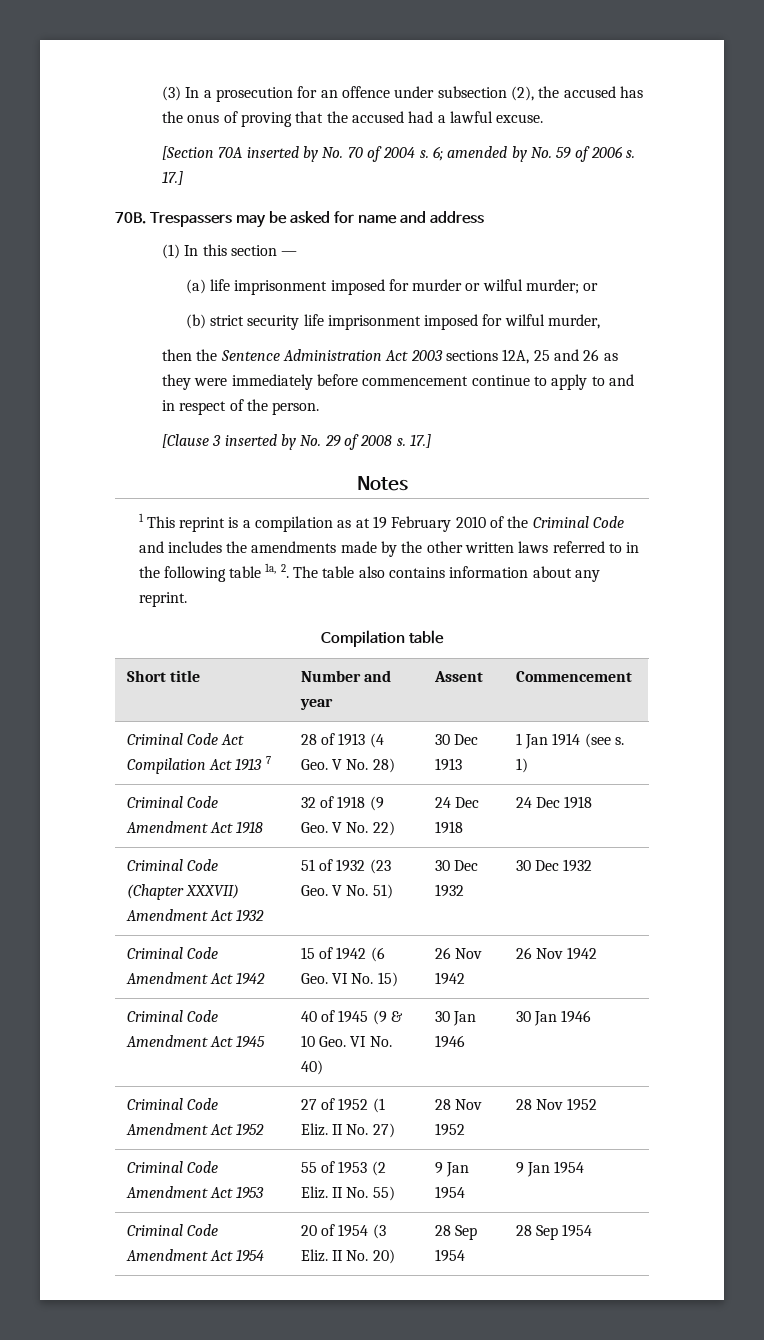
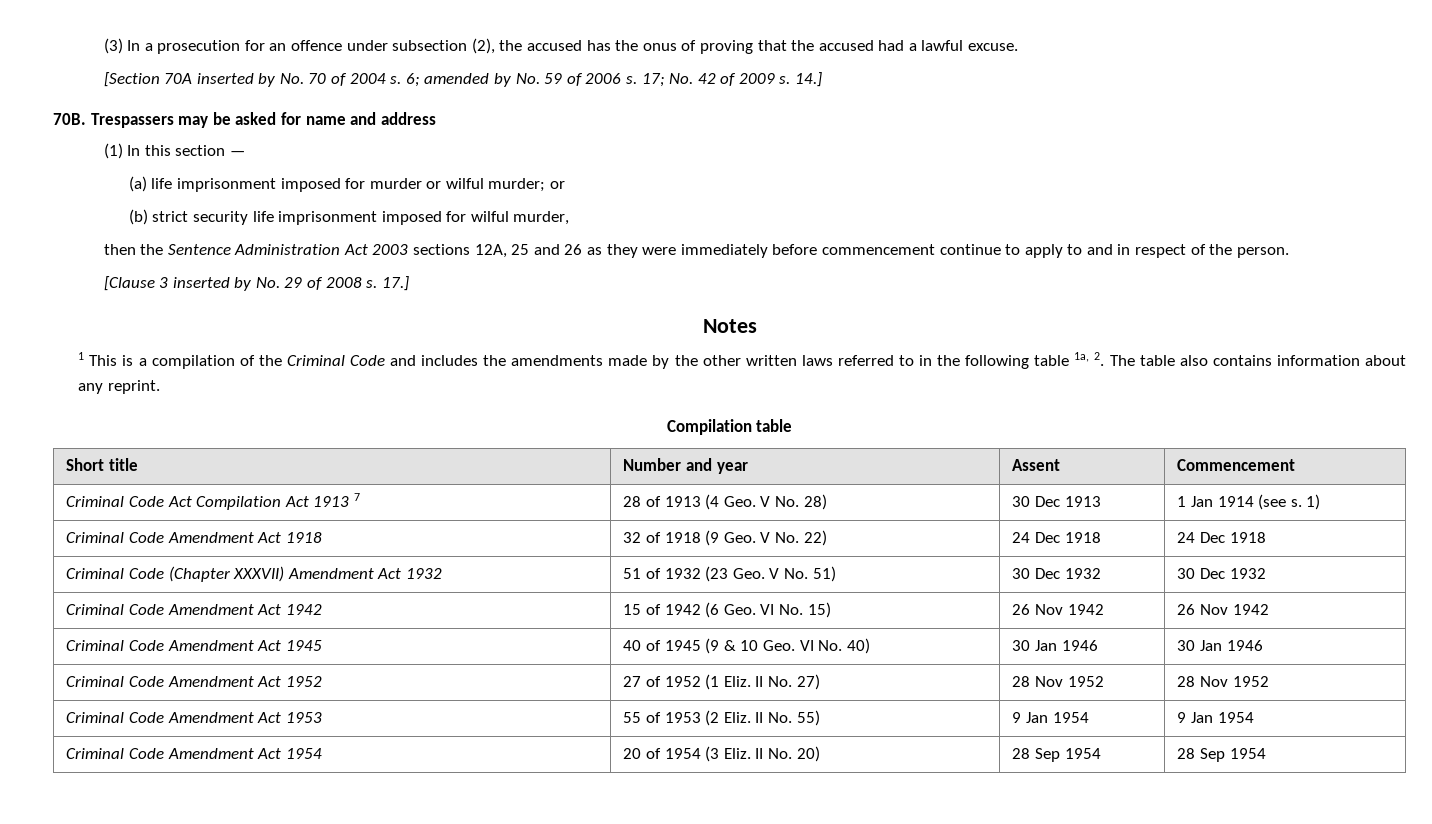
- 6; amended by No. 59 of 2006 s. 17.]
+ 6; amended by No. 59 of 2006 s. 17; No. 42 of 2009 s. 14.]
- 1 This reprint is a compilation as at 19 February 2010 of the Criminal Code and includes the amendments made by the other written laws referred to in the following table 1a, 2. The table also contains information about any reprint.
+ 1 This is a compilation of the Criminal Code and includes the amendments made by the other written laws referred to in the following table 1a, 2. The table also contains information about any reprint.

